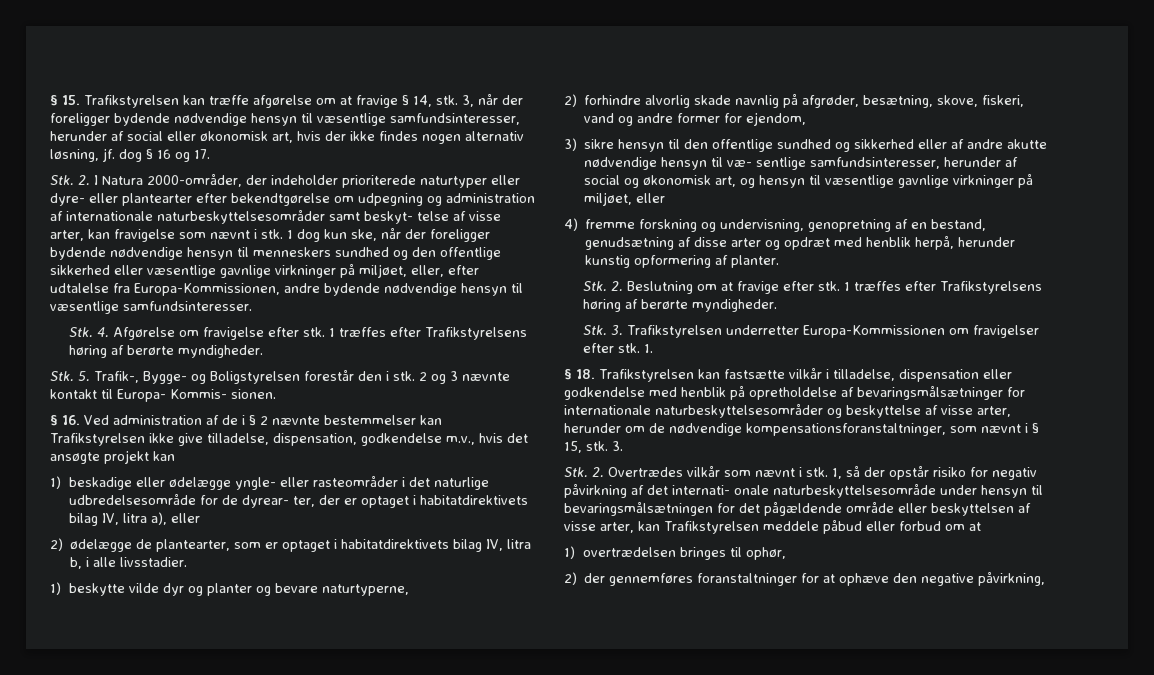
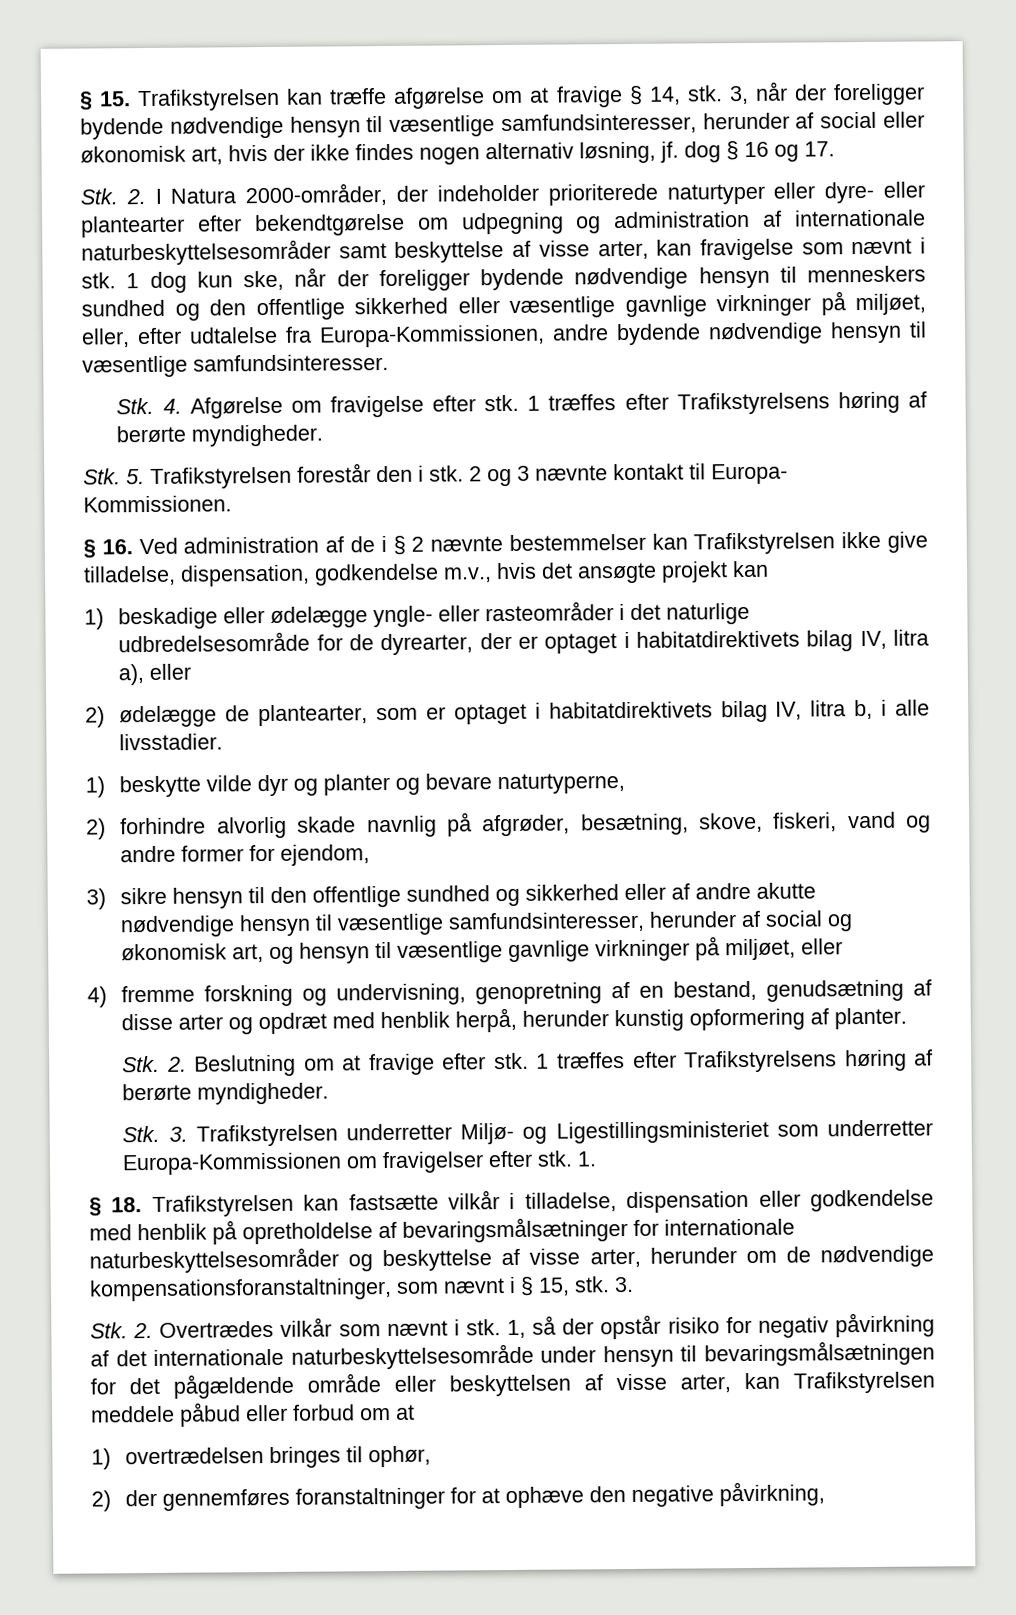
- Stk. 2. I Natura 2000-områder, der indeholder prioriterede naturtyper eller dyre- eller plantearter efter bekendtgørelse om udpegning og administration af internationale naturbeskyttelsesområder samt beskyt- telse af visse arter, kan fravigelse som nævnt i stk.
+ Stk. 2. I Natura 2000-områder, der indeholder prioriterede naturtyper eller dyre- eller plantearter efter bekendtgørelse om udpegning og administration af internationale naturbeskyttelsesområder samt beskyttelse af visse arter, kan fravigelse som nævnt i stk.
- Stk. 5. Trafik-, Bygge- og Boligstyrelsen forestår den i stk.
+ Stk. 5. Trafikstyrelsen forestår den i stk.
- 2 og 3 nævnte kontakt til Europa- Kommis- sionen.
+ 2 og 3 nævnte kontakt til Europa- Kommissionen.
- 1) beskadige eller ødelægge yngle- eller rasteområder i det naturlige udbredelsesområde for de dyrear- ter, der er optaget i habitatdirektivets bilag IV, litra a), eller
+ 1) beskadige eller ødelægge yngle- eller rasteområder i det naturlige udbredelsesområde for de dyrearter, der er optaget i habitatdirektivets bilag IV, litra a), eller
- 3) sikre hensyn til den offentlige sundhed og sikkerhed eller af andre akutte nødvendige hensyn til væ- sentlige samfundsinteresser, herunder af social og økonomisk art, og hensyn til væsentlige gavnlige virkninger på miljøet, eller
+ 3) sikre hensyn til den offentlige sundhed og sikkerhed eller af andre akutte nødvendige hensyn til væsentlige samfundsinteresser, herunder af social og økonomisk art, og hensyn til væsentlige gavnlige virkninger på miljøet, eller
- Stk. 3. Trafikstyrelsen underretter Europa-Kommissionen om fravigelser efter stk.
+ Stk. 3. Trafikstyrelsen underretter Miljø- og Ligestillingsministeriet som underretter Europa-Kommissionen om fravigelser efter stk.
- 1, så der opstår risiko for negativ påvirkning af det internati- onale naturbeskyttelsesområde under hensyn til bevaringsmålsætningen for det pågældende område eller beskyttelsen af visse arter, kan Trafikstyrelsen meddele påbud eller forbud om at
+ 1, så der opstår risiko for negativ påvirkning af det internationale naturbeskyttelsesområde under hensyn til bevaringsmålsætningen for det pågældende område eller beskyttelsen af visse arter, kan Trafikstyrelsen meddele påbud eller forbud om at

